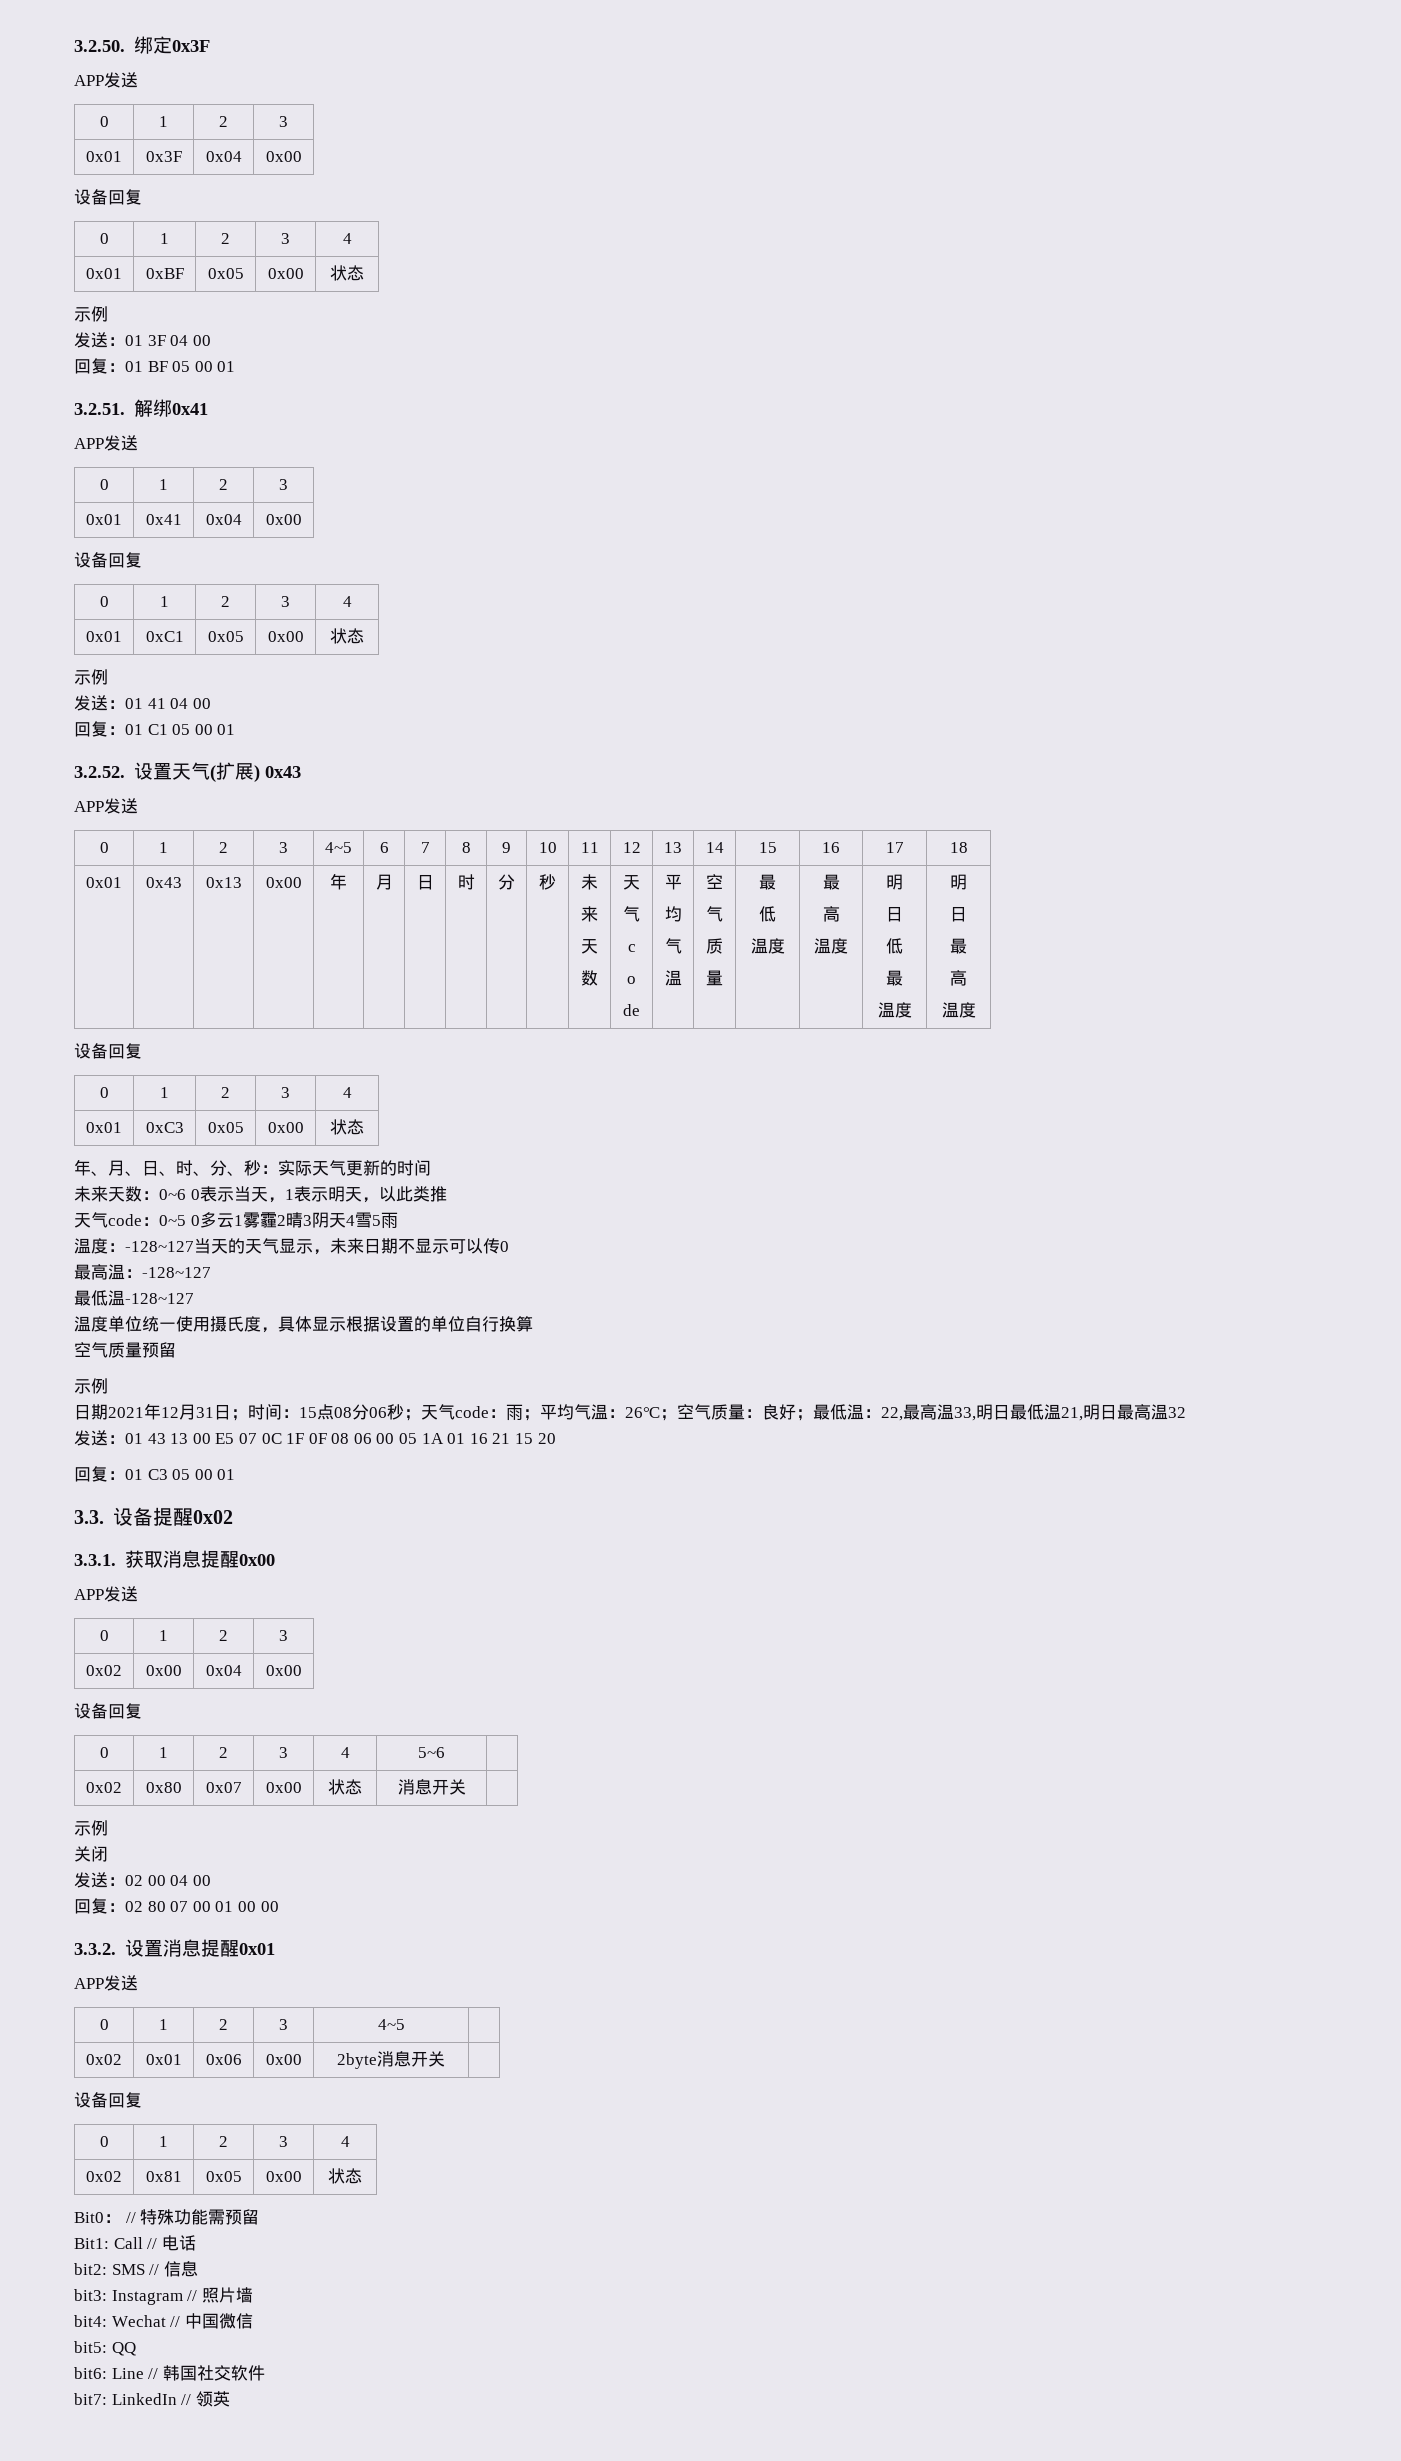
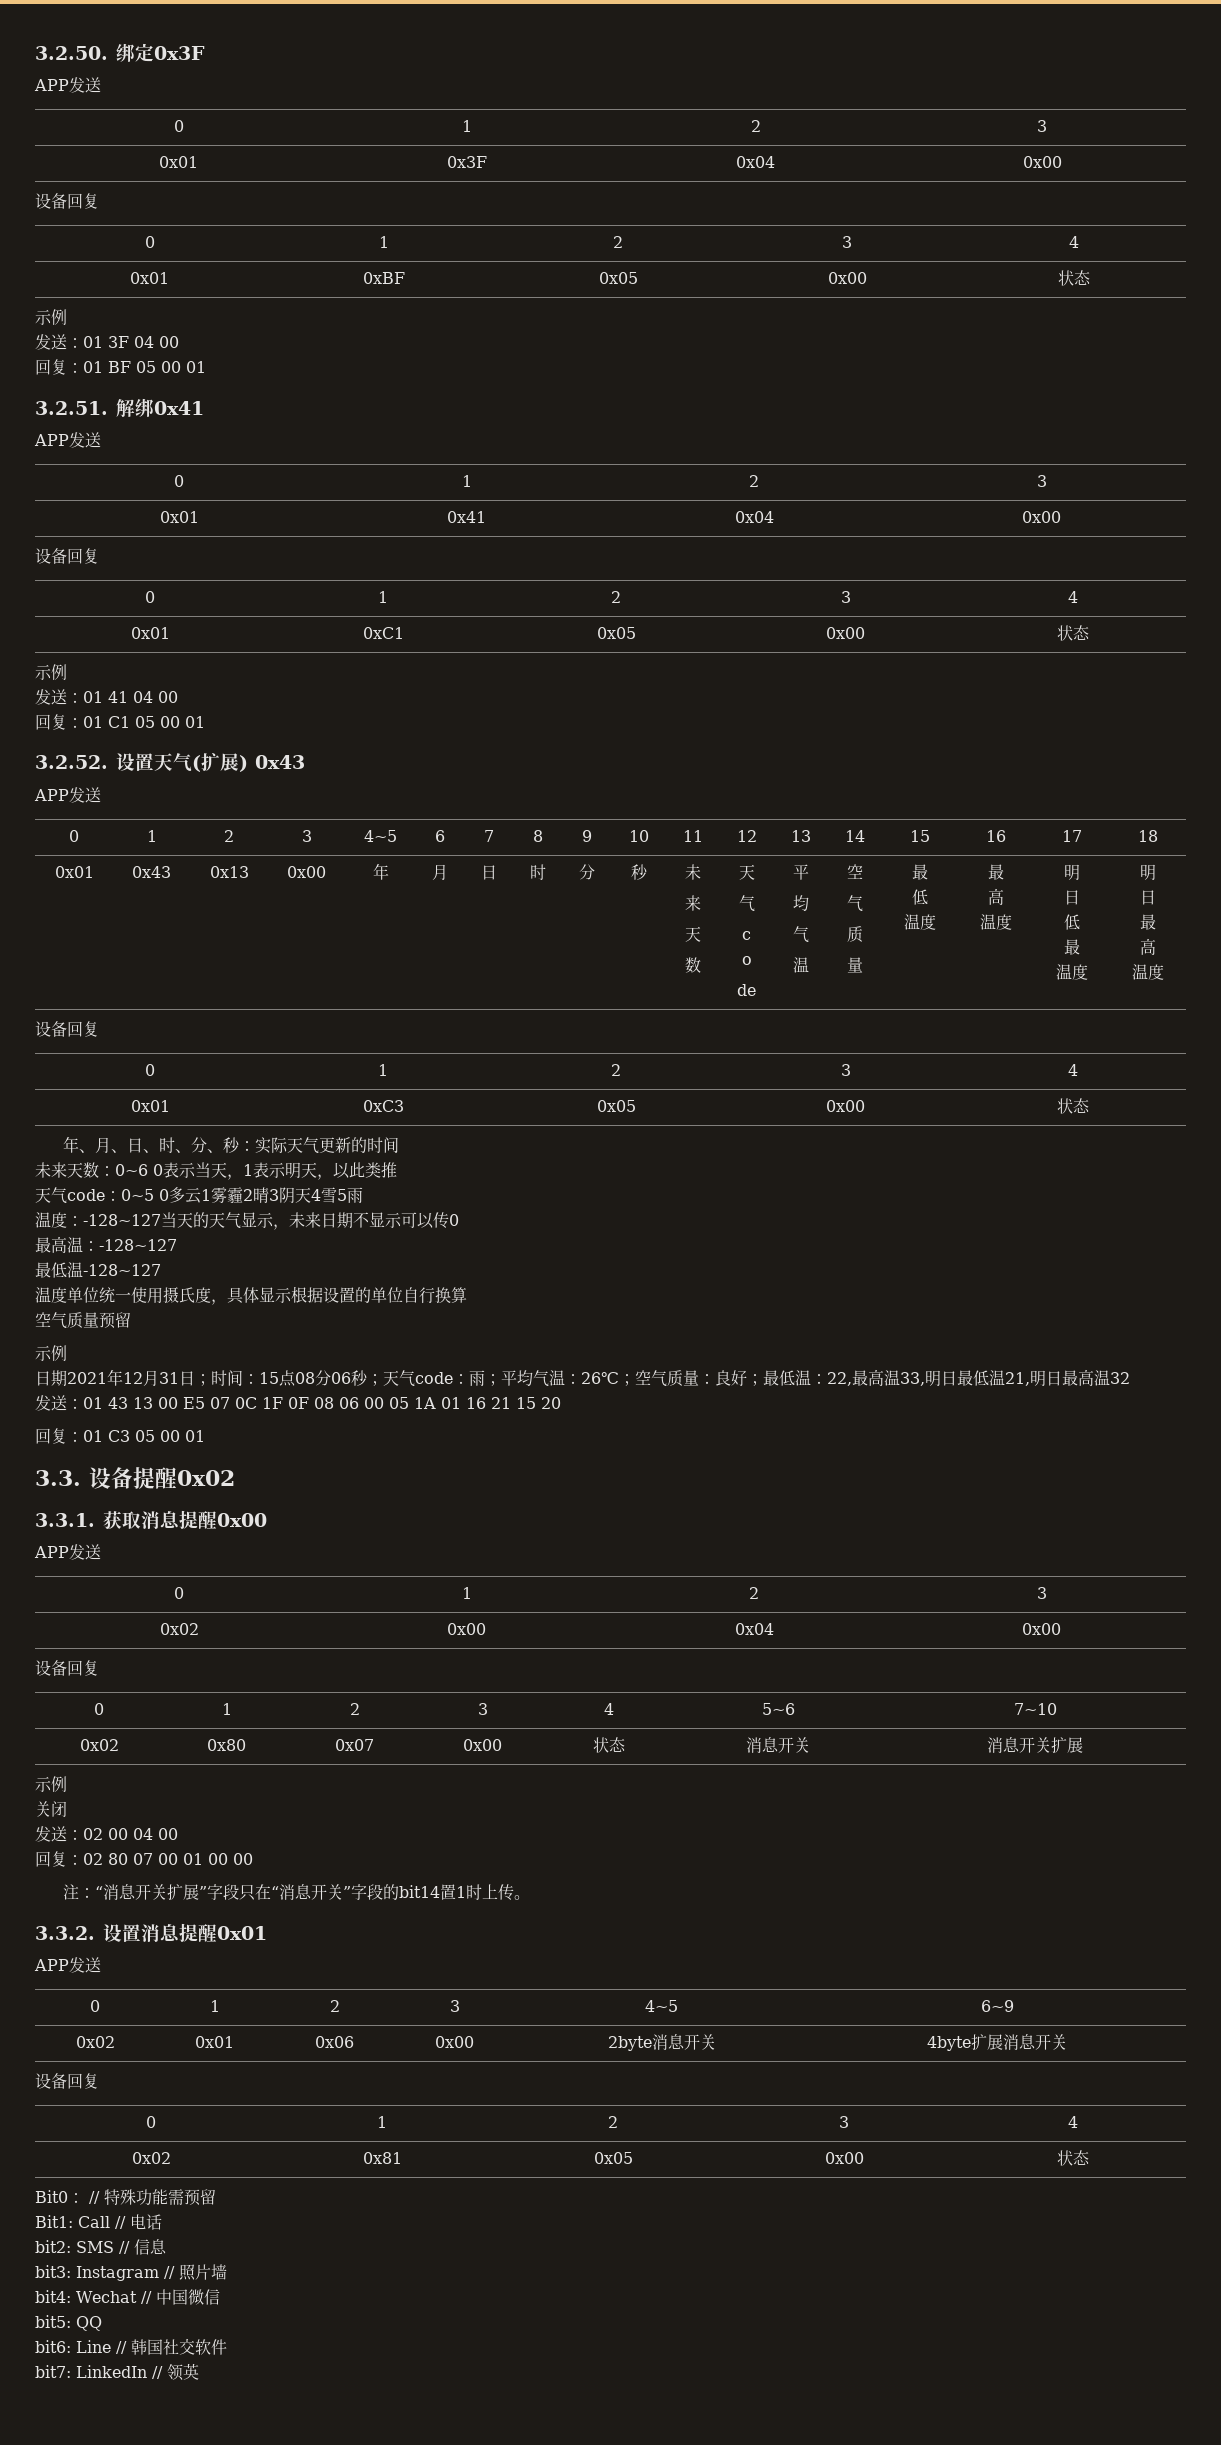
- 0 | 1 | 2 | 3 | 4 | 5~6 |
+ 0 | 1 | 2 | 3 | 4 | 5~6 | 7~10
- 0x02 | 0x80 | 0x07 | 0x00 | 状态 | 消息开关 |
+ 0x02 | 0x80 | 0x07 | 0x00 | 状态 | 消息开关 | 消息开关扩展
+ 注：“消息开关扩展”字段只在“消息开关”字段的bit14置1时上传。
  3.3.2.设置消息提醒0x01
  APP发送
- 0 | 1 | 2 | 3 | 4~5 |
+ 0 | 1 | 2 | 3 | 4~5 | 6~9
- 0x02 | 0x01 | 0x06 | 0x00 | 2byte消息开关 |
+ 0x02 | 0x01 | 0x06 | 0x00 | 2byte消息开关 | 4byte扩展消息开关

